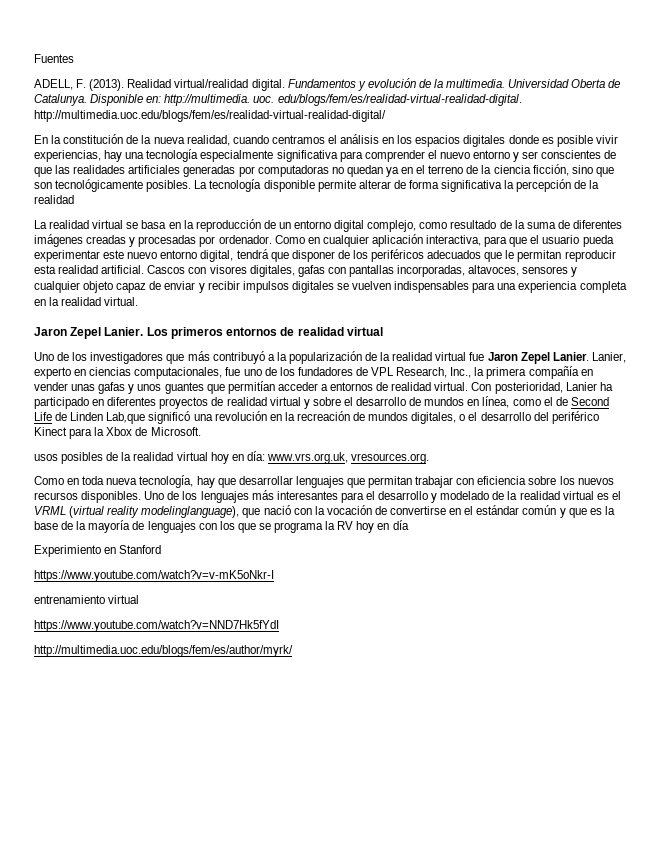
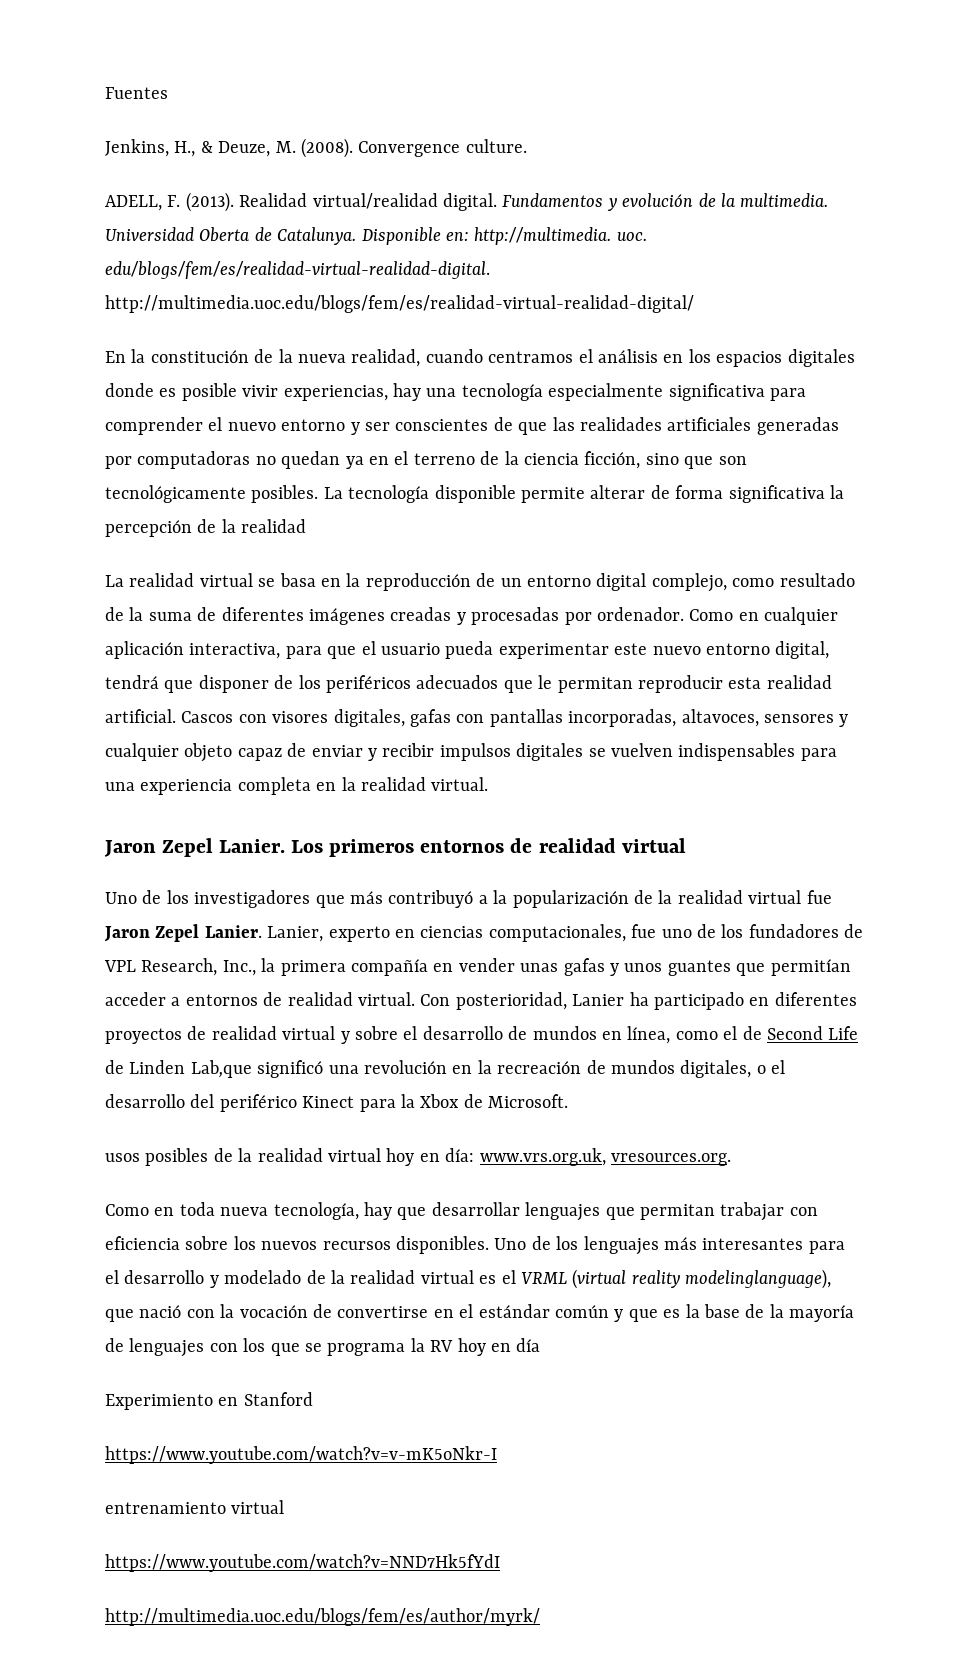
+ Jenkins, H., & Deuze, M. (2008). Convergence culture.

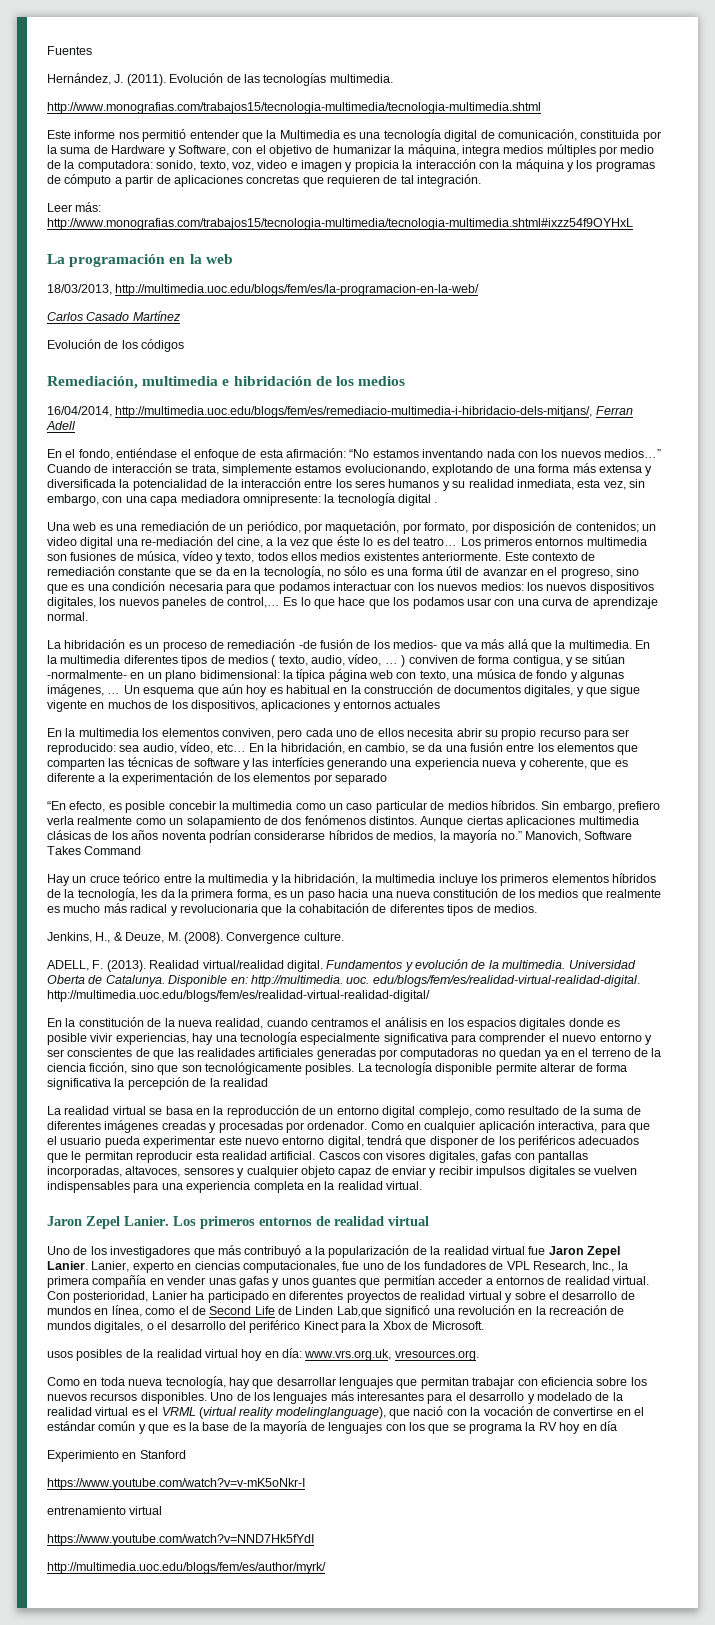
+ Hernández, J. (2011). Evolución de las tecnologías multimedia.
+ http://www.monografias.com/trabajos15/tecnologia-multimedia/tecnologia-multimedia.shtml
+ Este informe nos permitió entender que la Multimedia es una tecnología digital de comunicación, constituida por la suma de Hardware y Software, con el objetivo de humanizar la máquina, integra medios múltiples por medio de la computadora: sonido, texto, voz, video e imagen y propicia la interacción con la máquina y los programas de cómputo a partir de aplicaciones concretas que requieren de tal integración.
+ Leer más: http://www.monografias.com/trabajos15/tecnologia-multimedia/tecnologia-multimedia.shtml#ixzz54f9OYHxL
+ La programación en la web
+ 18/03/2013, http://multimedia.uoc.edu/blogs/fem/es/la-programacion-en-la-web/
+ Carlos Casado Martínez
+ Evolución de los códigos
+ Remediación, multimedia e hibridación de los medios
+ 16/04/2014, http://multimedia.uoc.edu/blogs/fem/es/remediacio-multimedia-i-hibridacio-dels-mitjans/, Ferran Adell
+ En el fondo, entiéndase el enfoque de esta afirmación: “No estamos inventando nada con los nuevos medios…” Cuando de interacción se trata, simplemente estamos evolucionando, explotando de una forma más extensa y diversificada la potencialidad de la interacción entre los seres humanos y su realidad inmediata, esta vez, sin embargo, con una capa mediadora omnipresente: la tecnología digital .
+ Una web es una remediación de un periódico, por maquetación, por formato, por disposición de contenidos; un video digital una re-mediación del cine, a la vez que éste lo es del teatro… Los primeros entornos multimedia son fusiones de música, vídeo y texto, todos ellos medios existentes anteriormente. Este contexto de remediación constante que se da en la tecnología, no sólo es una forma útil de avanzar en el progreso, sino que es una condición necesaria para que podamos interactuar con los nuevos medios: los nuevos dispositivos digitales, los nuevos paneles de control,… Es lo que hace que los podamos usar con una curva de aprendizaje normal.
+ La hibridación es un proceso de remediación -de fusión de los medios- que va más allá que la multimedia. En la multimedia diferentes tipos de medios ( texto, audio, vídeo, … ) conviven de forma contigua, y se sitúan -normalmente- en un plano bidimensional: la típica página web con texto, una música de fondo y algunas imágenes, … Un esquema que aún hoy es habitual en la construcción de documentos digitales, y que sigue vigente en muchos de los dispositivos, aplicaciones y entornos actuales
+ En la multimedia los elementos conviven, pero cada uno de ellos necesita abrir su propio recurso para ser reproducido: sea audio, vídeo, etc… En la hibridación, en cambio, se da una fusión entre los elementos que comparten las técnicas de software y las interfícies generando una experiencia nueva y coherente, que es diferente a la experimentación de los elementos por separado
+ “En efecto, es posible concebir la multimedia como un caso particular de medios híbridos. Sin embargo, prefiero verla realmente como un solapamiento de dos fenómenos distintos. Aunque ciertas aplicaciones multimedia clásicas de los años noventa podrían considerarse híbridos de medios, la mayoría no.” Manovich, Software Takes Command
+ Hay un cruce teórico entre la multimedia y la hibridación, la multimedia incluye los primeros elementos híbridos de la tecnología, les da la primera forma, es un paso hacia una nueva constitución de los medios que realmente es mucho más radical y revolucionaria que la cohabitación de diferentes tipos de medios.

